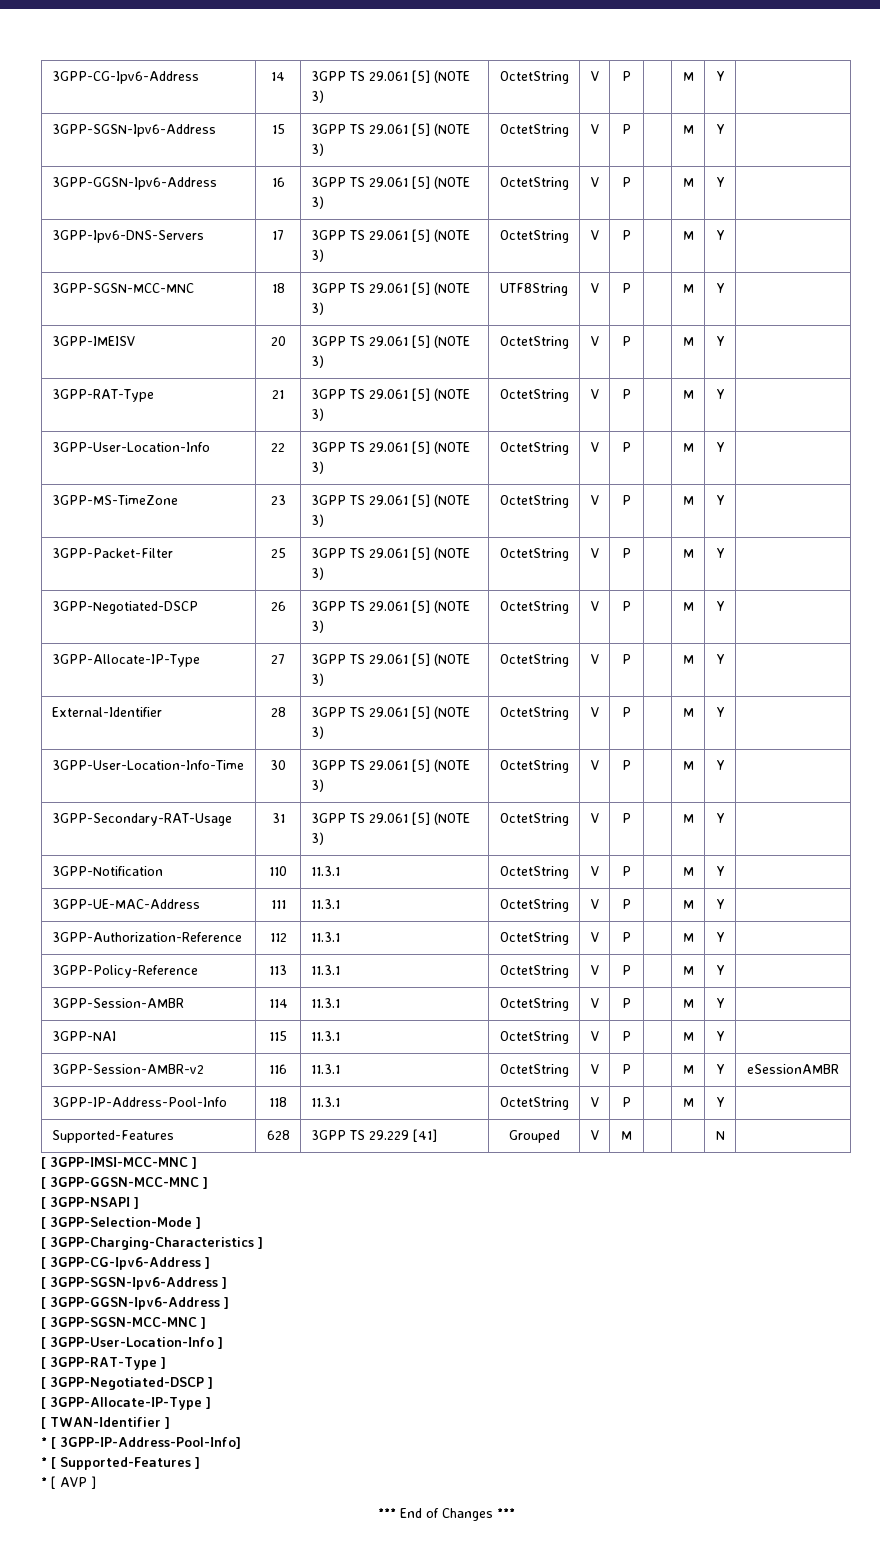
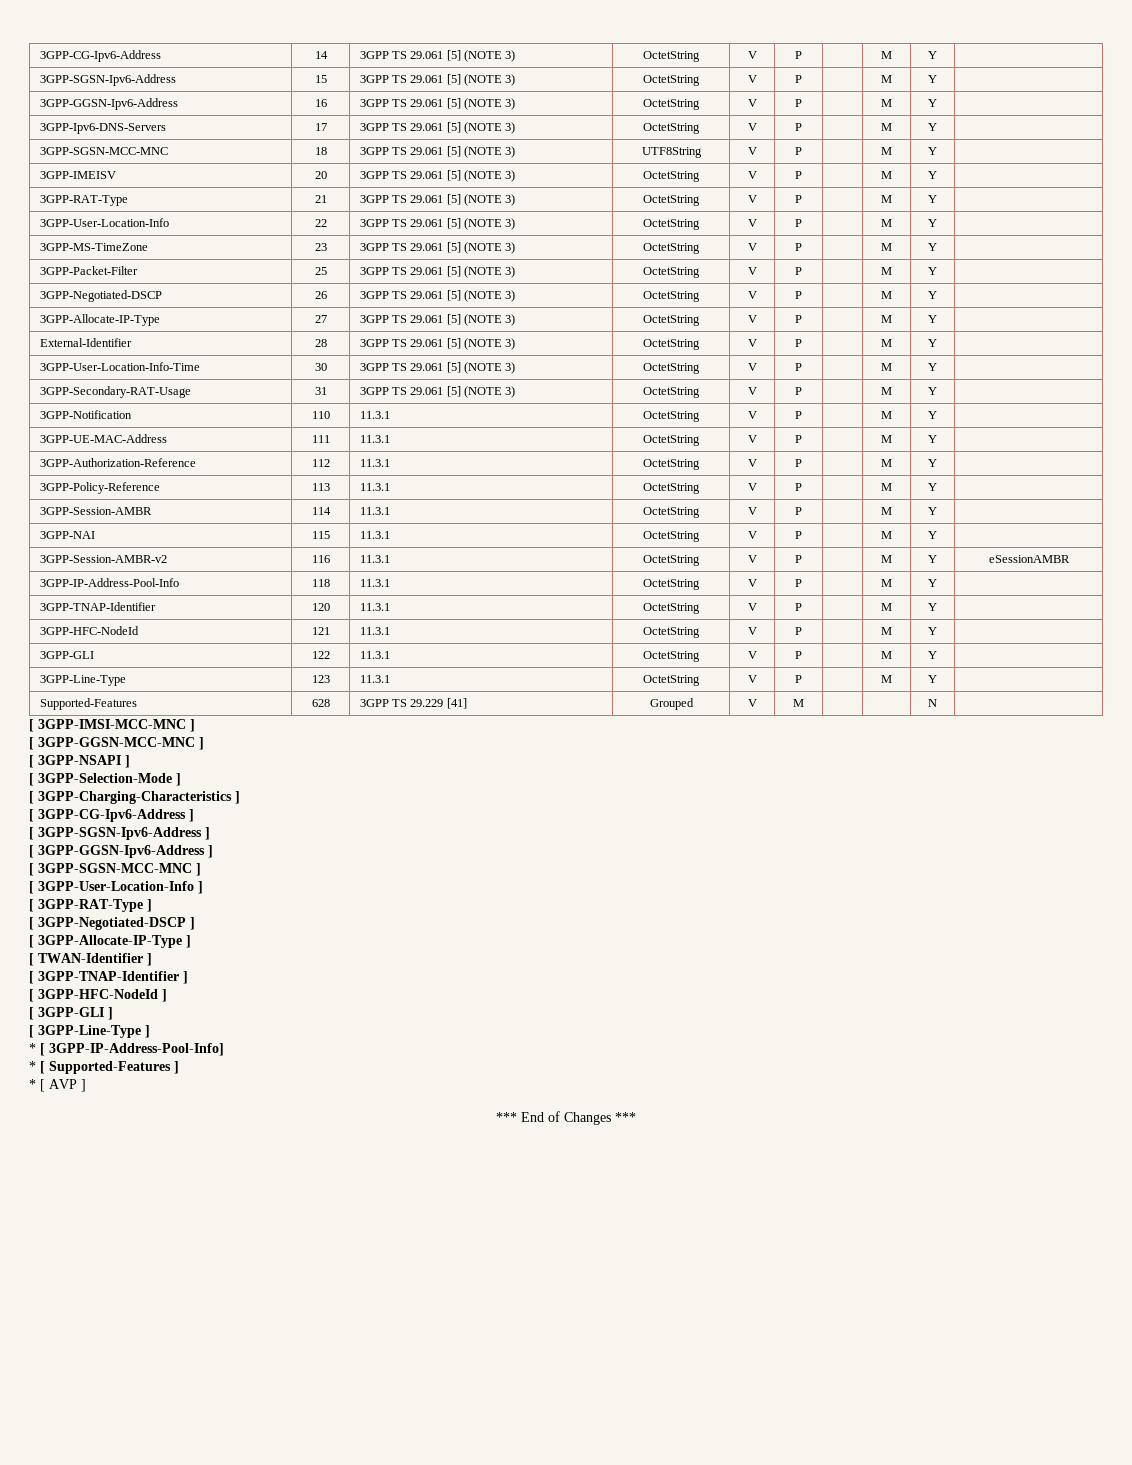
+ 3GPP-TNAP-Identifier | 120 | 11.3.1 | OctetString | V | P | | M | Y |
+ 3GPP-HFC-NodeId | 121 | 11.3.1 | OctetString | V | P | | M | Y |
+ 3GPP-GLI | 122 | 11.3.1 | OctetString | V | P | | M | Y |
+ 3GPP-Line-Type | 123 | 11.3.1 | OctetString | V | P | | M | Y |
+ [ 3GPP-TNAP-Identifier ]
+ [ 3GPP-HFC-NodeId ]
+ [ 3GPP-GLI ]
+ [ 3GPP-Line-Type ]

